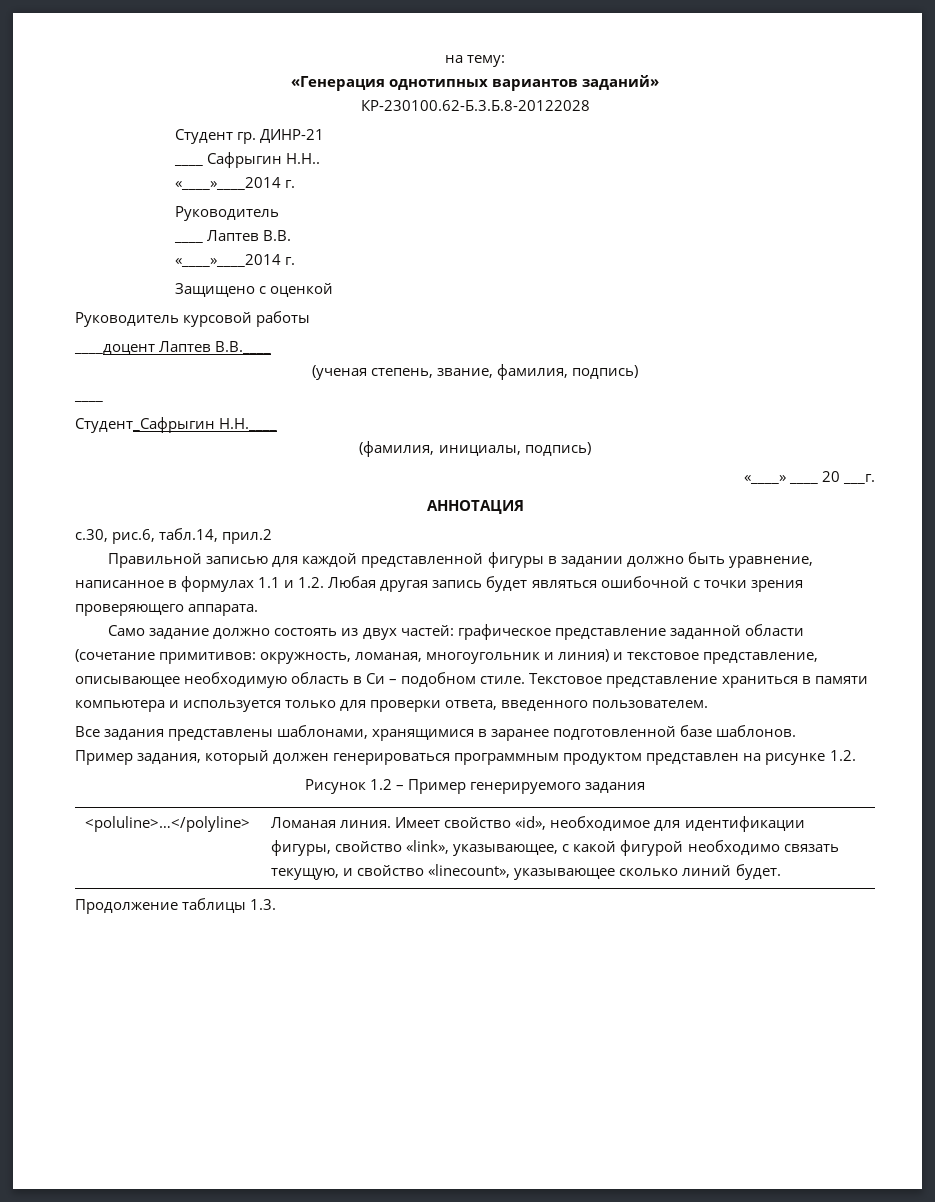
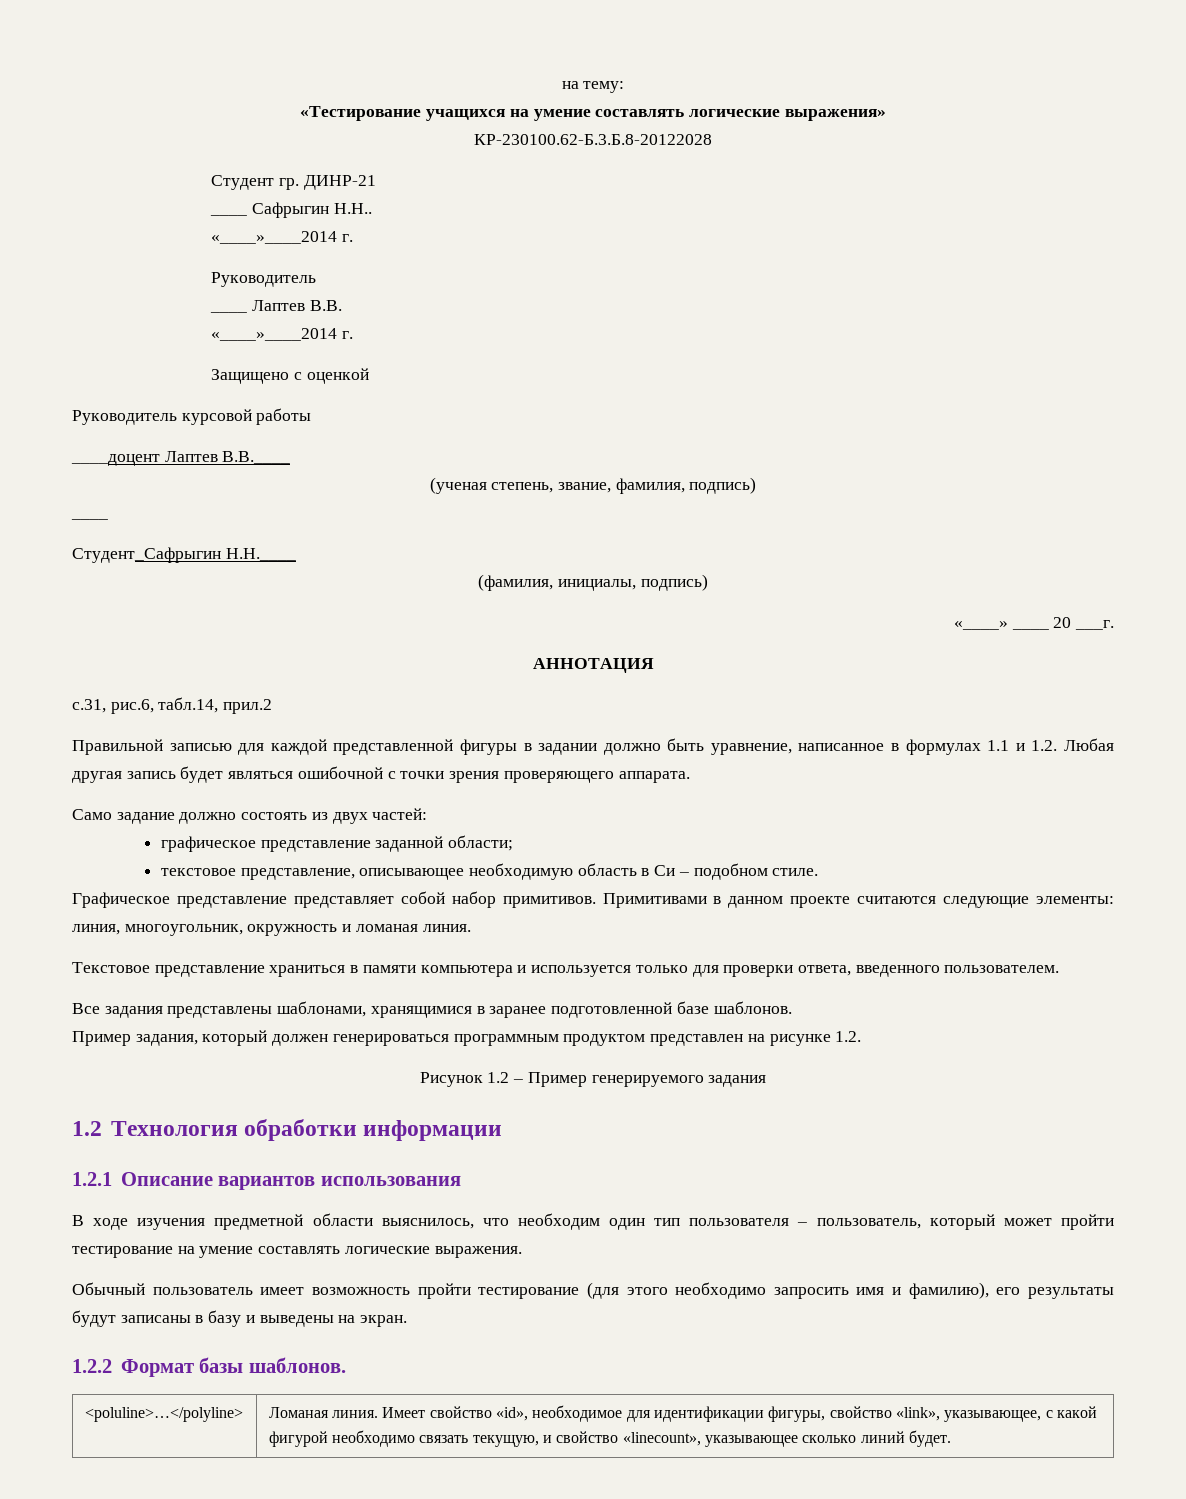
- «Генерация однотипных вариантов заданий»
+ «Тестирование учащихся на умение составлять логические выражения»
- с.30, рис.6, табл.14, прил.2
+ с.31, рис.6, табл.14, прил.2
- Само задание должно состоять из двух частей: графическое представление заданной области (сочетание примитивов: окружность, ломаная, многоугольник и линия) и текстовое представление, описывающее необходимую область в Си – подобном стиле. Текстовое представление храниться в памяти компьютера и используется только для проверки ответа, введенного пользователем.
+ Само задание должно состоять из двух частей:
+ графическое представление заданной области;
+ текстовое представление, описывающее необходимую область в Си – подобном стиле.
+ Графическое представление представляет собой набор примитивов. Примитивами в данном проекте считаются следующие элементы: линия, многоугольник, окружность и ломаная линия.
+ Текстовое представление храниться в памяти компьютера и используется только для проверки ответа, введенного пользователем.
+ 1.2 Технология обработки информации
+ 1.2.1 Описание вариантов использования
+ В ходе изучения предметной области выяснилось, что необходим один тип пользователя – пользователь, который может пройти тестирование на умение составлять логические выражения.
+ Обычный пользователь имеет возможность пройти тестирование (для этого необходимо запросить имя и фамилию), его результаты будут записаны в базу и выведены на экран.
+ 1.2.2 Формат базы шаблонов.
- Продолжение таблицы 1.3.

